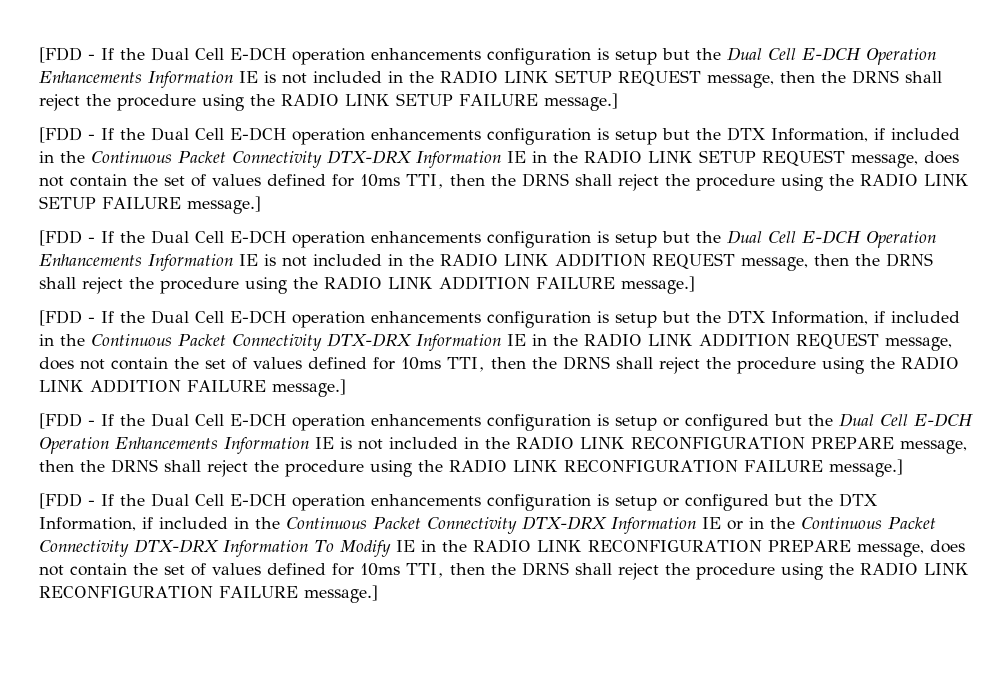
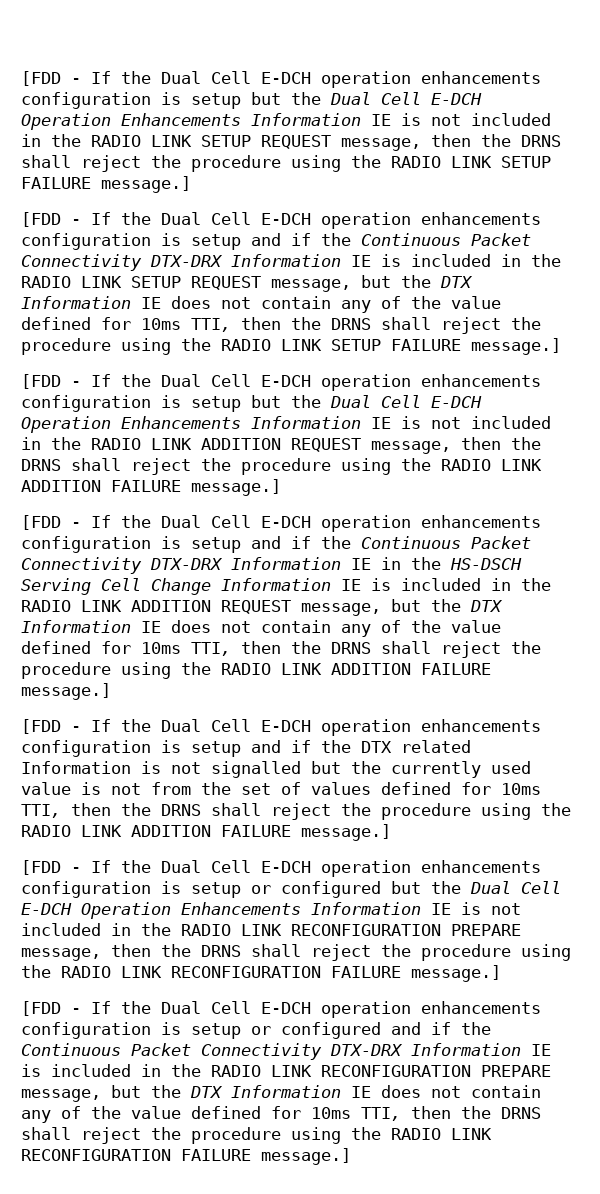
- [FDD - If the Dual Cell E-DCH operation enhancements configuration is setup but the DTX Information, if included in the Continuous Packet Connectivity DTX-DRX Information IE in the RADIO LINK SETUP REQUEST message, does not contain the set of values defined for 10ms TTI, then the DRNS shall reject the procedure using the RADIO LINK SETUP FAILURE message.]
+ [FDD - If the Dual Cell E-DCH operation enhancements configuration is setup and if the Continuous Packet Connectivity DTX-DRX Information IE is included in the RADIO LINK SETUP REQUEST message, but the DTX Information IE does not contain any of the value defined for 10ms TTI, then the DRNS shall reject the procedure using the RADIO LINK SETUP FAILURE message.]
- [FDD - If the Dual Cell E-DCH operation enhancements configuration is setup but the DTX Information, if included in the Continuous Packet Connectivity DTX-DRX Information IE in the RADIO LINK ADDITION REQUEST message, does not contain the set of values defined for 10ms TTI, then the DRNS shall reject the procedure using the RADIO LINK ADDITION FAILURE message.]
+ [FDD - If the Dual Cell E-DCH operation enhancements configuration is setup and if the Continuous Packet Connectivity DTX-DRX Information IE in the HS-DSCH Serving Cell Change Information IE is included in the RADIO LINK ADDITION REQUEST message, but the DTX Information IE does not contain any of the value defined for 10ms TTI, then the DRNS shall reject the procedure using the RADIO LINK ADDITION FAILURE message.]
+ [FDD - If the Dual Cell E-DCH operation enhancements configuration is setup and if the DTX related Information is not signalled but the currently used value is not from the set of values defined for 10ms TTI, then the DRNS shall reject the procedure using the RADIO LINK ADDITION FAILURE message.]
- [FDD - If the Dual Cell E-DCH operation enhancements configuration is setup or configured but the DTX Information, if included in the Continuous Packet Connectivity DTX-DRX Information IE or in the Continuous Packet Connectivity DTX-DRX Information To Modify IE in the RADIO LINK RECONFIGURATION PREPARE message, does not contain the set of values defined for 10ms TTI, then the DRNS shall reject the procedure using the RADIO LINK RECONFIGURATION FAILURE message.]
+ [FDD - If the Dual Cell E-DCH operation enhancements configuration is setup or configured and if the Continuous Packet Connectivity DTX-DRX Information IE is included in the RADIO LINK RECONFIGURATION PREPARE message, but the DTX Information IE does not contain any of the value defined for 10ms TTI, then the DRNS shall reject the procedure using the RADIO LINK RECONFIGURATION FAILURE message.]

